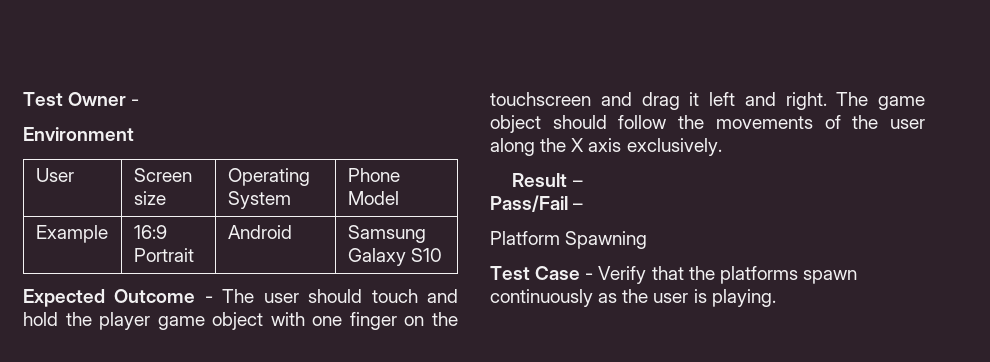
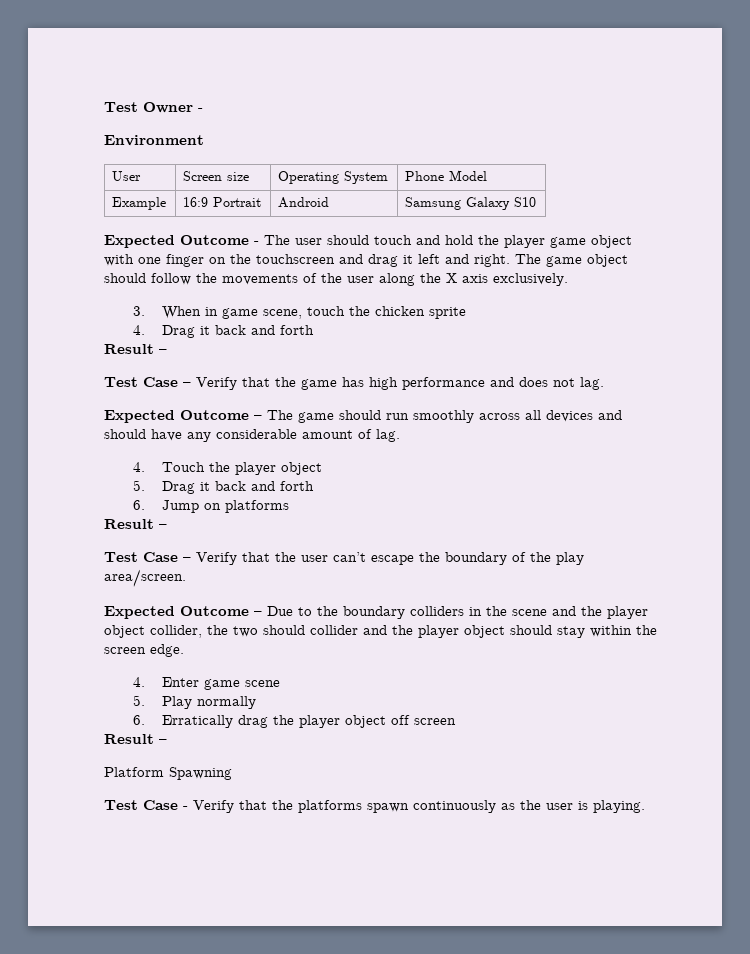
+ 3. When in game scene, touch the chicken sprite
+ 4. Drag it back and forth
  Result –
- Pass/Fail –
+ Test Case – Verify that the game has high performance and does not lag.
+ Expected Outcome – The game should run smoothly across all devices and should have any considerable amount of lag.
+ 4. Touch the player object
+ 5. Drag it back and forth
+ 6. Jump on platforms
+ Result –
+ Test Case – Verify that the user can’t escape the boundary of the play area/screen.
+ Expected Outcome – Due to the boundary colliders in the scene and the player object collider, the two should collider and the player object should stay within the screen edge.
+ 4. Enter game scene
+ 5. Play normally
+ 6. Erratically drag the player object off screen
+ Result –

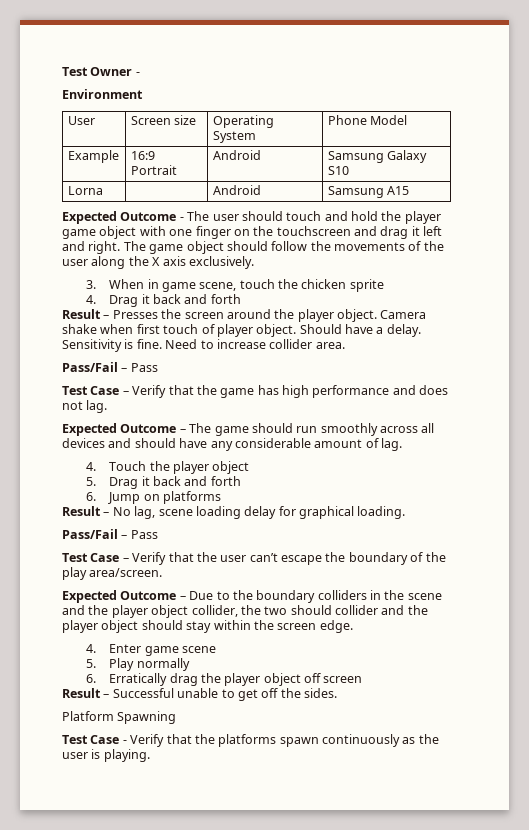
+ Lorna | | Android | Samsung A15
  4. Drag it back and forth
- Result –
+ Result – Presses the screen around the player object. Camera shake when first touch of player object. Should have a delay. Sensitivity is fine. Need to increase collider area.
+ Pass/Fail – Pass
  6. Jump on platforms
- Result –
+ Result – No lag, scene loading delay for graphical loading.
+ Pass/Fail – Pass
  6. Erratically drag the player object off screen
- Result –
+ Result – Successful unable to get off the sides.

